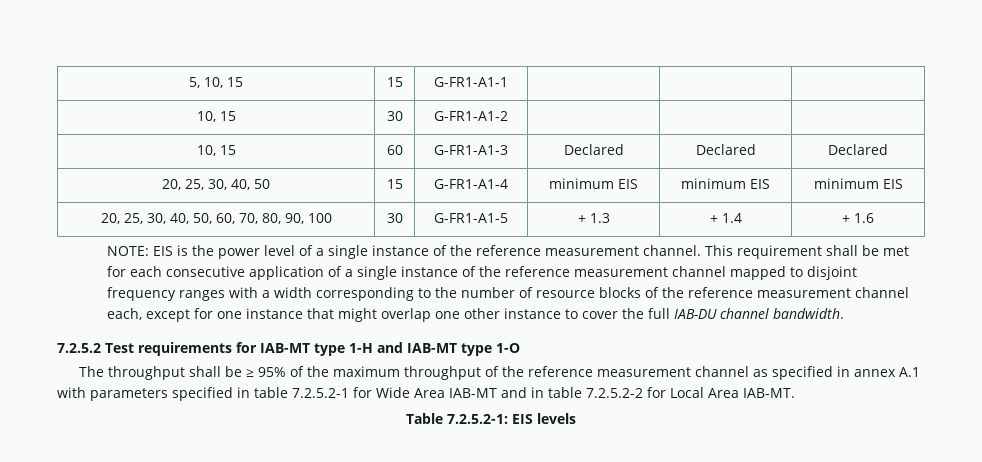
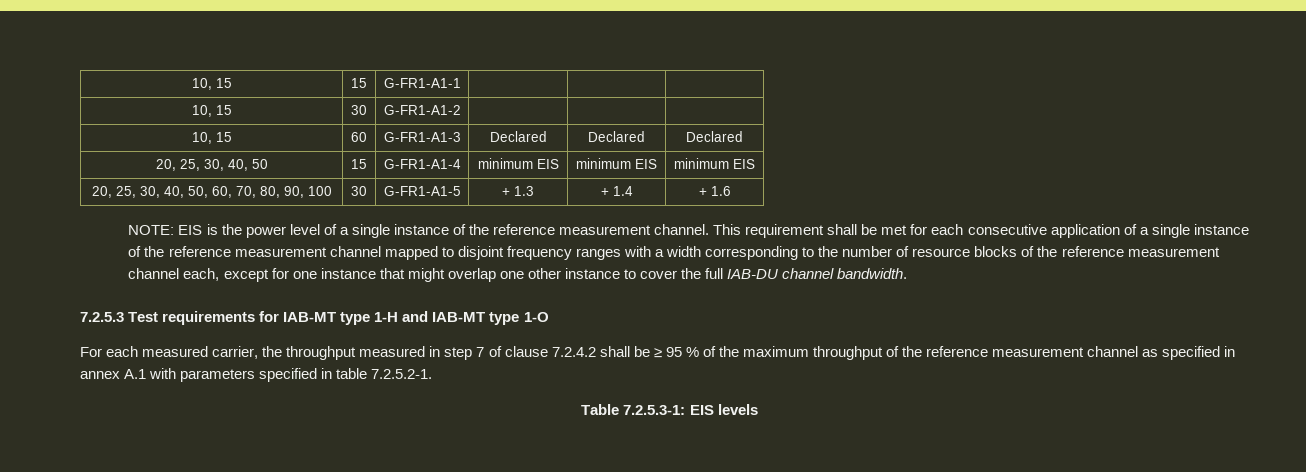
- 5, 10, 15 | 15 | G-FR1-A1-1 | | |
+ 10, 15 | 15 | G-FR1-A1-1 | | |
- 7.2.5.2 Test requirements for IAB-MT type 1-H and IAB-MT type 1-O
+ 7.2.5.3 Test requirements for IAB-MT type 1-H and IAB-MT type 1-O
- The throughput shall be ≥ 95% of the maximum throughput of the reference measurement channel as specified in annex A.1 with parameters specified in table 7.2.5.2-1 for Wide Area IAB-MT and in table 7.2.5.2-2 for Local Area IAB-MT.
+ For each measured carrier, the throughput measured in step 7 of clause 7.2.4.2 shall be ≥ 95 % of the maximum throughput of the reference measurement channel as specified in annex A.1 with parameters specified in table 7.2.5.2-1.
- Table 7.2.5.2-1: EIS levels
+ Table 7.2.5.3-1: EIS levels

